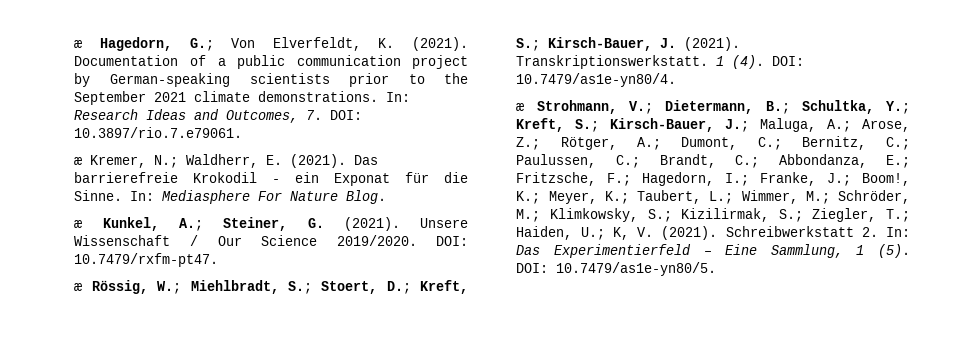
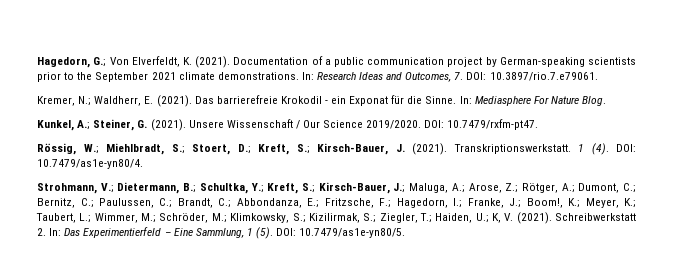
- æ Hagedorn, G.; Von Elverfeldt, K. (2021).
+ Hagedorn, G.; Von Elverfeldt, K. (2021).
- æ Kremer, N.; Waldherr, E. (2021).
+ Kremer, N.; Waldherr, E. (2021).
- æ Kunkel, A.; Steiner, G. (2021).
+ Kunkel, A.; Steiner, G. (2021).
- æ Rössig, W.; Miehlbradt, S.; Stoert, D.; Kreft, S.; Kirsch-Bauer, J. (2021).
+ Rössig, W.; Miehlbradt, S.; Stoert, D.; Kreft, S.; Kirsch-Bauer, J. (2021).
- æ Strohmann, V.; Dietermann, B.; Schultka, Y.; Kreft, S.; Kirsch-Bauer, J.; Maluga, A.; Arose, Z.; Rötger, A.; Dumont, C.; Bernitz, C.; Paulussen, C.; Brandt, C.; Abbondanza, E.; Fritzsche, F.; Hagedorn, I.; Franke, J.; Boom!, K.; Meyer, K.; Taubert, L.; Wimmer, M.; Schröder, M.; Klimkowsky, S.; Kizilirmak, S.; Ziegler, T.; Haiden, U.; K, V. (2021).
+ Strohmann, V.; Dietermann, B.; Schultka, Y.; Kreft, S.; Kirsch-Bauer, J.; Maluga, A.; Arose, Z.; Rötger, A.; Dumont, C.; Bernitz, C.; Paulussen, C.; Brandt, C.; Abbondanza, E.; Fritzsche, F.; Hagedorn, I.; Franke, J.; Boom!, K.; Meyer, K.; Taubert, L.; Wimmer, M.; Schröder, M.; Klimkowsky, S.; Kizilirmak, S.; Ziegler, T.; Haiden, U.; K, V. (2021).

